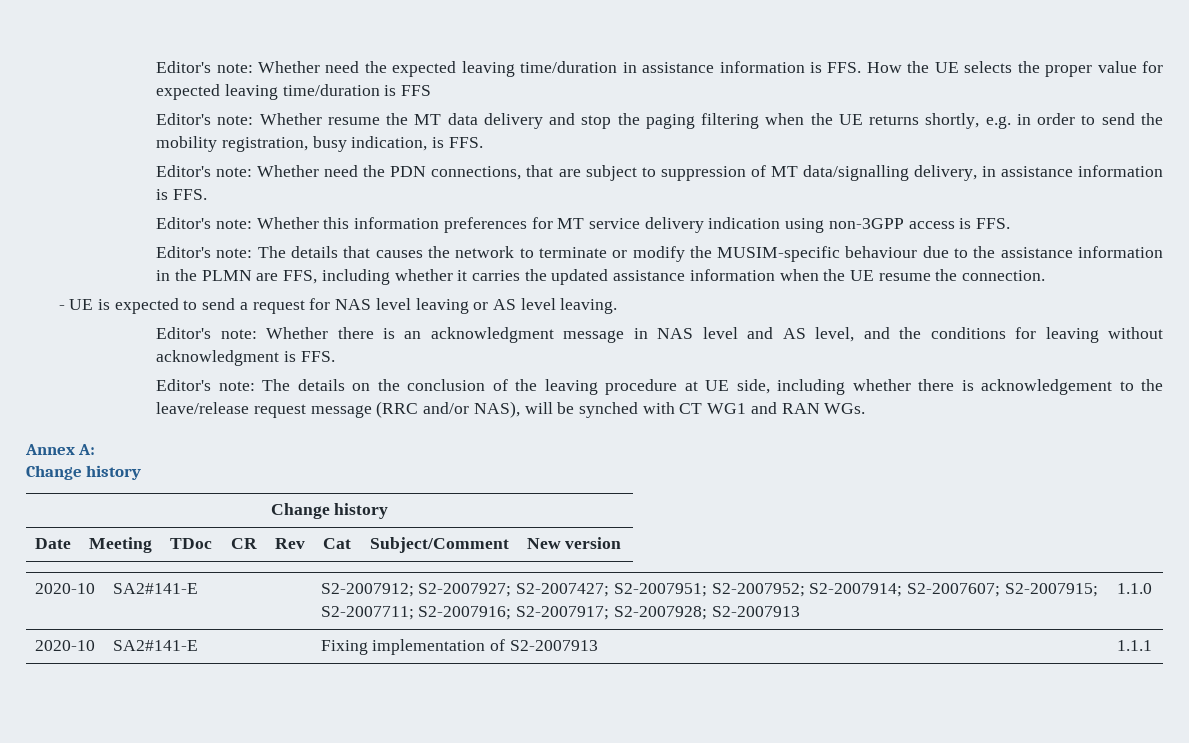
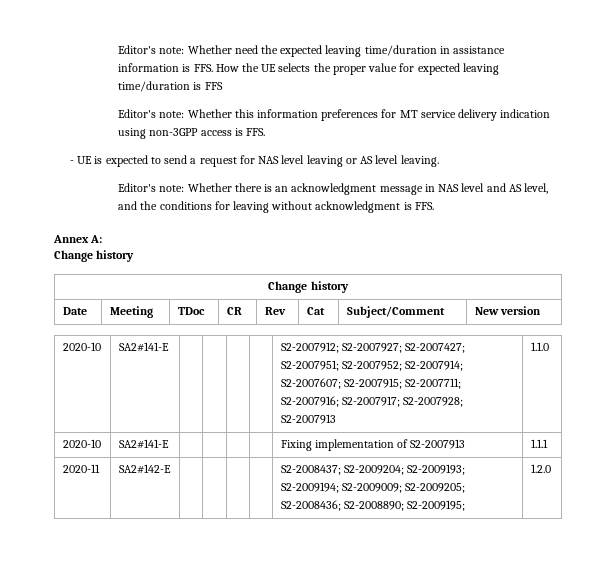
- Editor's note: Whether resume the MT data delivery and stop the paging filtering when the UE returns shortly, e.g. in order to send the mobility registration, busy indication, is FFS.
- Editor's note: Whether need the PDN connections, that are subject to suppression of MT data/signalling delivery, in assistance information is FFS.
- Editor's note: The details that causes the network to terminate or modify the MUSIM-specific behaviour due to the assistance information in the PLMN are FFS, including whether it carries the updated assistance information when the UE resume the connection.
- Editor's note: The details on the conclusion of the leaving procedure at UE side, including whether there is acknowledgement to the leave/release request message (RRC and/or NAS), will be synched with CT WG1 and RAN WGs.
+ 2020-11 | SA2#142-E | | | | | S2-2008437; S2-2009204; S2-2009193; S2-2009194; S2-2009009; S2-2009205; S2-2008436; S2-2008890; S2-2009195; | 1.2.0

